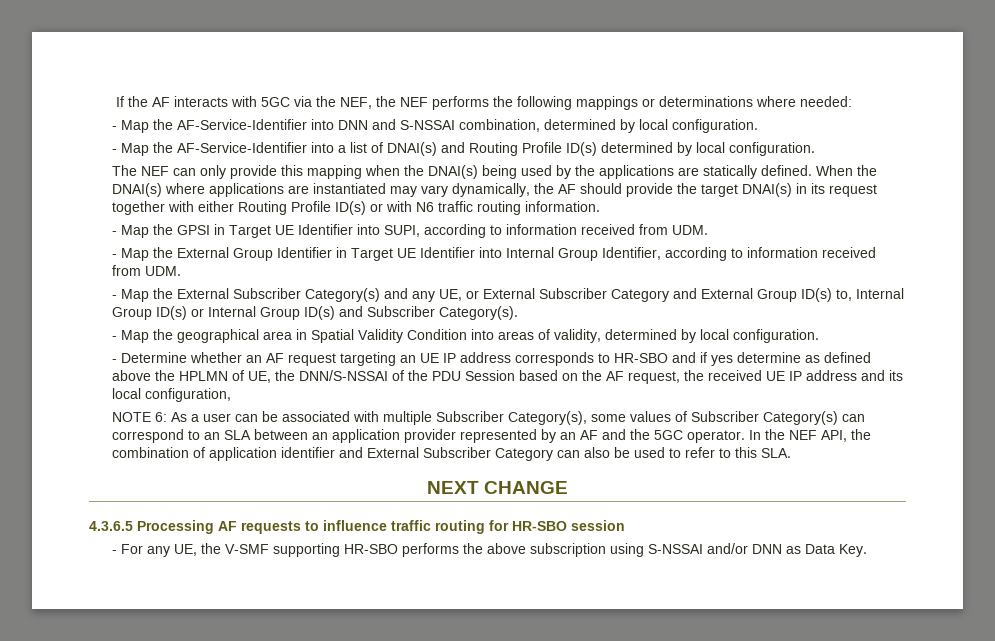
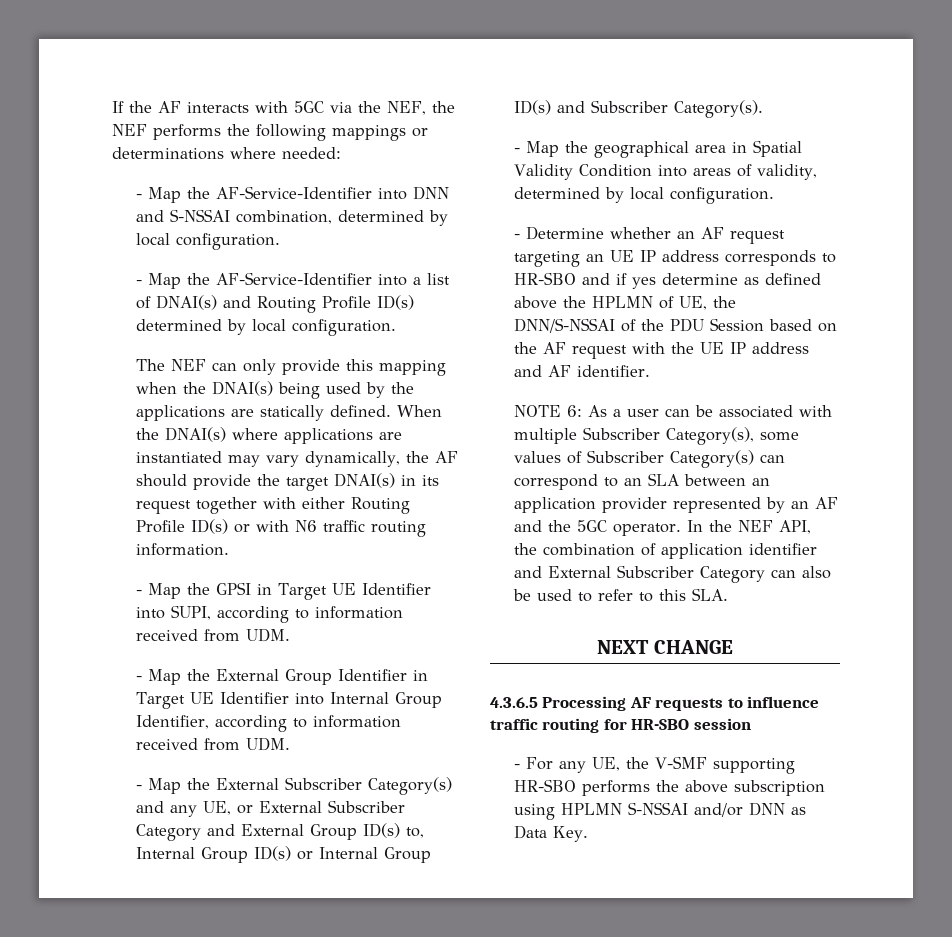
- - Determine whether an AF request targeting an UE IP address corresponds to HR-SBO and if yes determine as defined above the HPLMN of UE, the DNN/S-NSSAI of the PDU Session based on the AF request, the received UE IP address and its local configuration,
+ - Determine whether an AF request targeting an UE IP address corresponds to HR-SBO and if yes determine as defined above the HPLMN of UE, the DNN/S-NSSAI of the PDU Session based on the AF request with the UE IP address and AF identifier.
- - For any UE, the V-SMF supporting HR-SBO performs the above subscription using S-NSSAI and/or DNN as Data Key.
+ - For any UE, the V-SMF supporting HR-SBO performs the above subscription using HPLMN S-NSSAI and/or DNN as Data Key.

